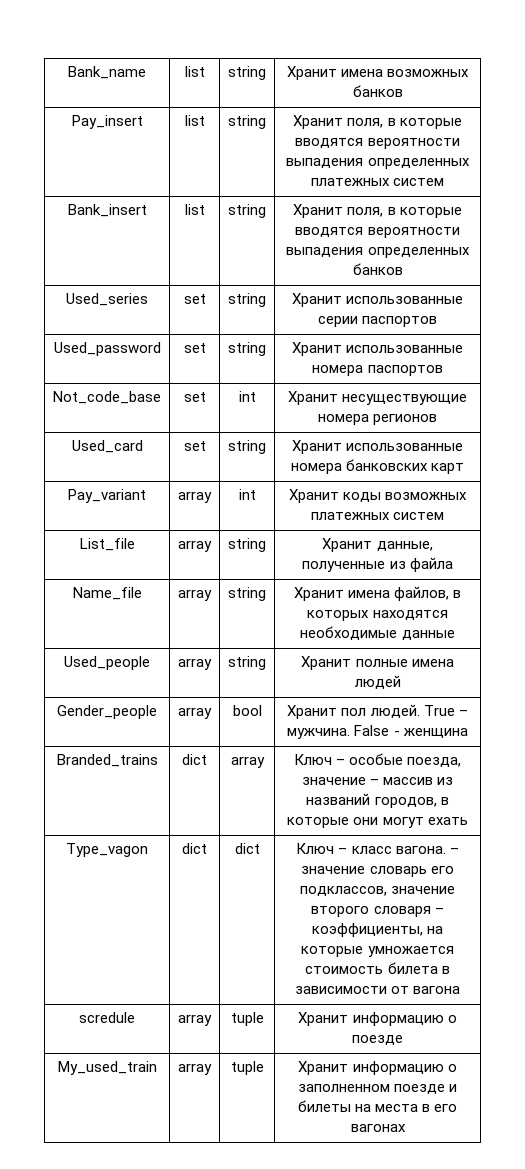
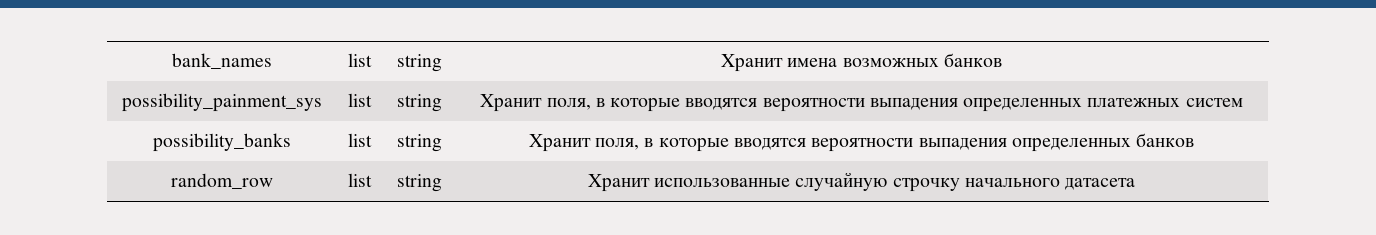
- Bank_name | list | string | Хранит имена возможных банков
+ bank_names | list | string | Хранит имена возможных банков
- Pay_insert | list | string | Хранит поля, в которые вводятся вероятности выпадения определенных платежных систем
+ possibility_painment_sys | list | string | Хранит поля, в которые вводятся вероятности выпадения определенных платежных систем
- Bank_insert | list | string | Хранит поля, в которые вводятся вероятности выпадения определенных банков
+ possibility_banks | list | string | Хранит поля, в которые вводятся вероятности выпадения определенных банков
- Used_series | set | string | Хранит использованные серии паспортов
- Used_password | set | string | Хранит использованные номера паспортов
- Not_code_base | set | int | Хранит несуществующие номера регионов
- Used_card | set | string | Хранит использованные номера банковских карт
- Pay_variant | array | int | Хранит коды возможных платежных систем
- List_file | array | string | Хранит данные, полученные из файла
- Name_file | array | string | Хранит имена файлов, в которых находятся необходимые данные
- Used_people | array | string | Хранит полные имена людей
- Gender_people | array | bool | Хранит пол людей. True – мужчина. False - женщина
- Branded_trains | dict | array | Ключ – особые поезда, значение – массив из названий городов, в которые они могут ехать
- Type_vagon | dict | dict | Ключ – класс вагона. – значение словарь его подклассов, значение второго словаря – коэффициенты, на которые умножается стоимость билета в зависимости от вагона
- scredule | array | tuple | Хранит информацию о поезде
- My_used_train | array | tuple | Хранит информацию о заполненном поезде и билеты на места в его вагонах
+ random_row | list | string | Хранит использованные случайную строчку начального датасета

